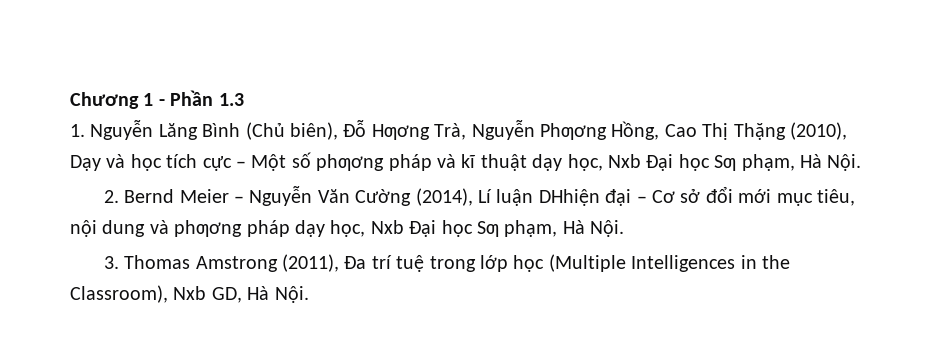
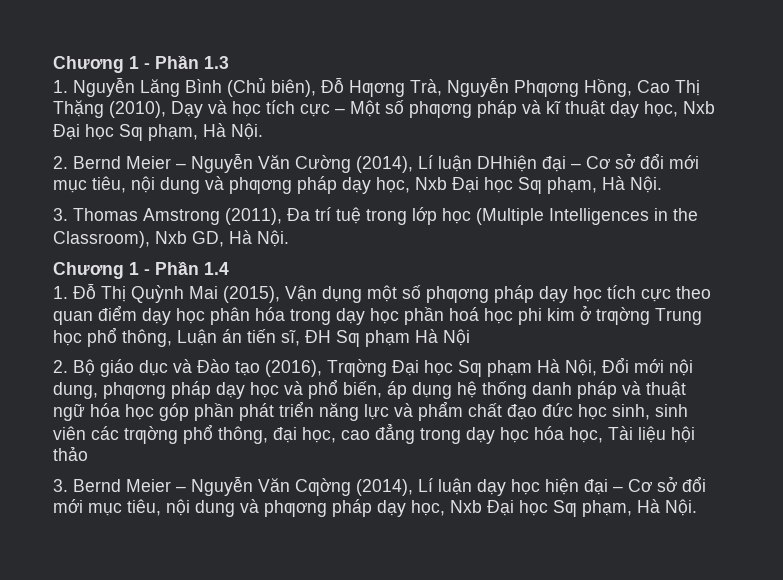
+ Chương 1 - Phần 1.4
+ 1. Đỗ Thị Quỳnh Mai (2015), Vận dụng một số phƣơng pháp dạy học tích cực theo quan điểm dạy học phân hóa trong dạy học phần hoá học phi kim ở trƣờng Trung học phổ thông, Luận án tiến sĩ, ĐH Sƣ phạm Hà Nội
+ 2. Bộ giáo dục và Đào tạo (2016), Trƣờng Đại học Sƣ phạm Hà Nội, Đổi mới nội dung, phƣơng pháp dạy học và phổ biến, áp dụng hệ thống danh pháp và thuật ngữ hóa học góp phần phát triển năng lực và phẩm chất đạo đức học sinh, sinh viên các trƣờng phổ thông, đại học, cao đẳng trong dạy học hóa học, Tài liệu hội thảo
+ 3. Bernd Meier – Nguyễn Văn Cƣờng (2014), Lí luận dạy học hiện đại – Cơ sở đổi mới mục tiêu, nội dung và phƣơng pháp dạy học, Nxb Đại học Sƣ phạm, Hà Nội.

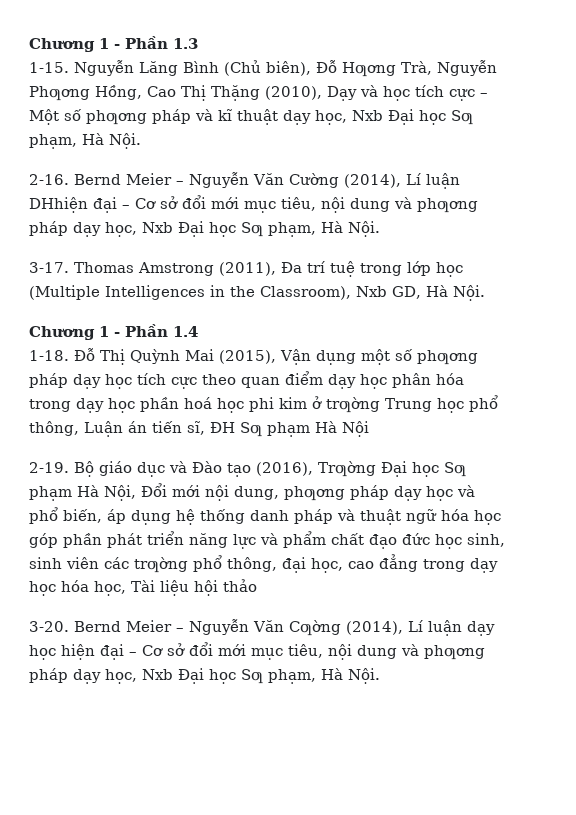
- 1. Nguyễn Lăng Bình (Chủ biên), Đỗ Hƣơng Trà, Nguyễn Phƣơng Hồng, Cao Thị Thặng (2010), Dạy và học tích cực – Một số phƣơng pháp và kĩ thuật dạy học, Nxb Đại học Sƣ phạm, Hà Nội.
+ 1-15. Nguyễn Lăng Bình (Chủ biên), Đỗ Hƣơng Trà, Nguyễn Phƣơng Hồng, Cao Thị Thặng (2010), Dạy và học tích cực – Một số phƣơng pháp và kĩ thuật dạy học, Nxb Đại học Sƣ phạm, Hà Nội.
- 2. Bernd Meier – Nguyễn Văn Cường (2014), Lí luận DHhiện đại – Cơ sở đổi mới mục tiêu, nội dung và phƣơng pháp dạy học, Nxb Đại học Sƣ phạm, Hà Nội.
+ 2-16. Bernd Meier – Nguyễn Văn Cường (2014), Lí luận DHhiện đại – Cơ sở đổi mới mục tiêu, nội dung và phƣơng pháp dạy học, Nxb Đại học Sƣ phạm, Hà Nội.
- 3. Thomas Amstrong (2011), Đa trí tuệ trong lớp học (Multiple Intelligences in the Classroom), Nxb GD, Hà Nội.
+ 3-17. Thomas Amstrong (2011), Đa trí tuệ trong lớp học (Multiple Intelligences in the Classroom), Nxb GD, Hà Nội.
- 1. Đỗ Thị Quỳnh Mai (2015), Vận dụng một số phƣơng pháp dạy học tích cực theo quan điểm dạy học phân hóa trong dạy học phần hoá học phi kim ở trƣờng Trung học phổ thông, Luận án tiến sĩ, ĐH Sƣ phạm Hà Nội
+ 1-18. Đỗ Thị Quỳnh Mai (2015), Vận dụng một số phƣơng pháp dạy học tích cực theo quan điểm dạy học phân hóa trong dạy học phần hoá học phi kim ở trƣờng Trung học phổ thông, Luận án tiến sĩ, ĐH Sƣ phạm Hà Nội
- 2. Bộ giáo dục và Đào tạo (2016), Trƣờng Đại học Sƣ phạm Hà Nội, Đổi mới nội dung, phƣơng pháp dạy học và phổ biến, áp dụng hệ thống danh pháp và thuật ngữ hóa học góp phần phát triển năng lực và phẩm chất đạo đức học sinh, sinh viên các trƣờng phổ thông, đại học, cao đẳng trong dạy học hóa học, Tài liệu hội thảo
+ 2-19. Bộ giáo dục và Đào tạo (2016), Trƣờng Đại học Sƣ phạm Hà Nội, Đổi mới nội dung, phƣơng pháp dạy học và phổ biến, áp dụng hệ thống danh pháp và thuật ngữ hóa học góp phần phát triển năng lực và phẩm chất đạo đức học sinh, sinh viên các trƣờng phổ thông, đại học, cao đẳng trong dạy học hóa học, Tài liệu hội thảo
- 3. Bernd Meier – Nguyễn Văn Cƣờng (2014), Lí luận dạy học hiện đại – Cơ sở đổi mới mục tiêu, nội dung và phƣơng pháp dạy học, Nxb Đại học Sƣ phạm, Hà Nội.
+ 3-20. Bernd Meier – Nguyễn Văn Cƣờng (2014), Lí luận dạy học hiện đại – Cơ sở đổi mới mục tiêu, nội dung và phƣơng pháp dạy học, Nxb Đại học Sƣ phạm, Hà Nội.

